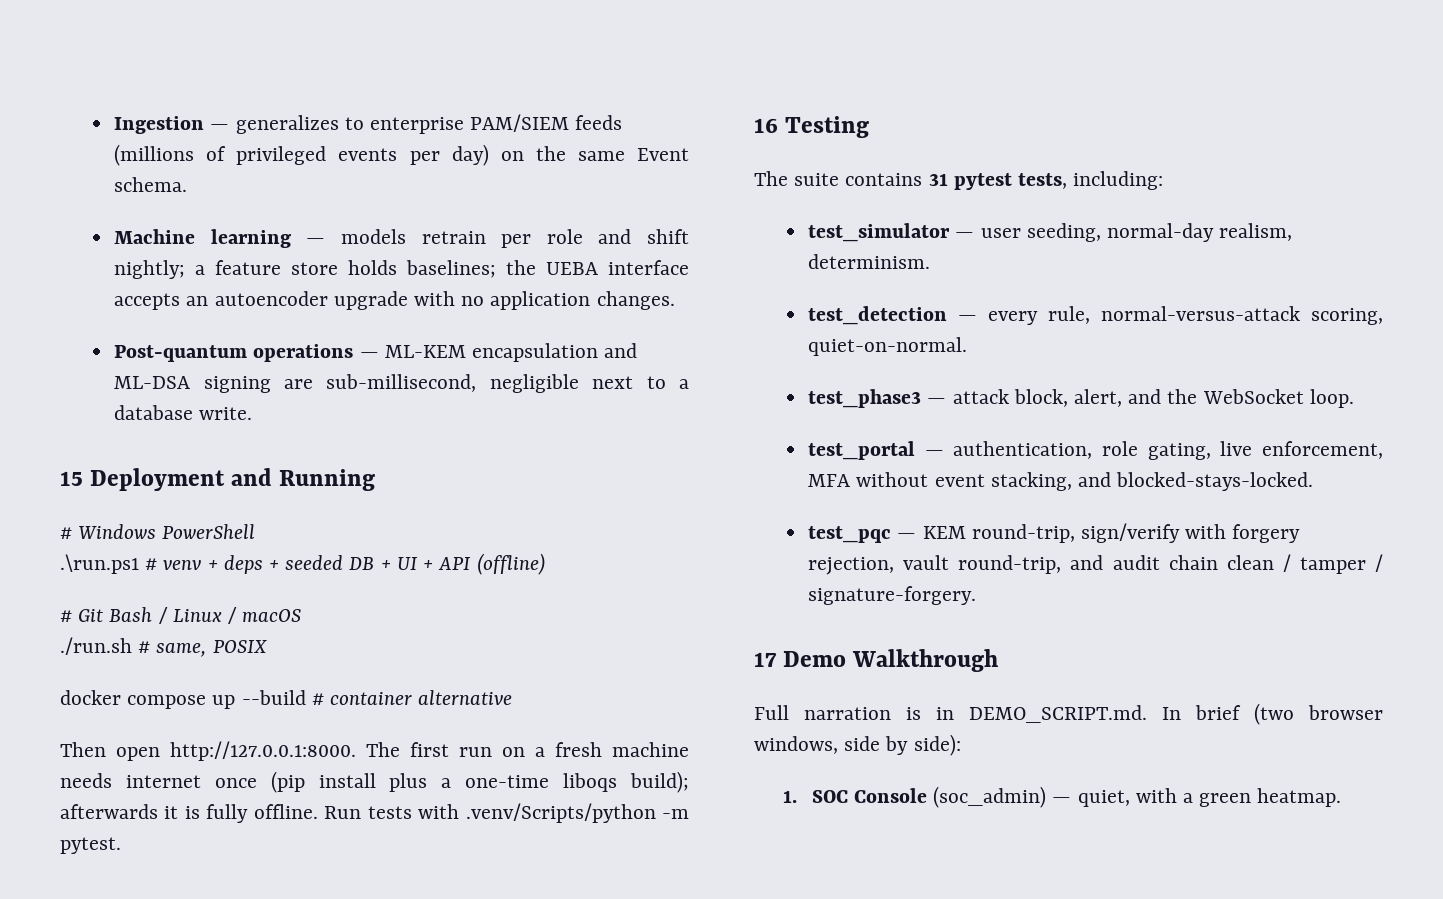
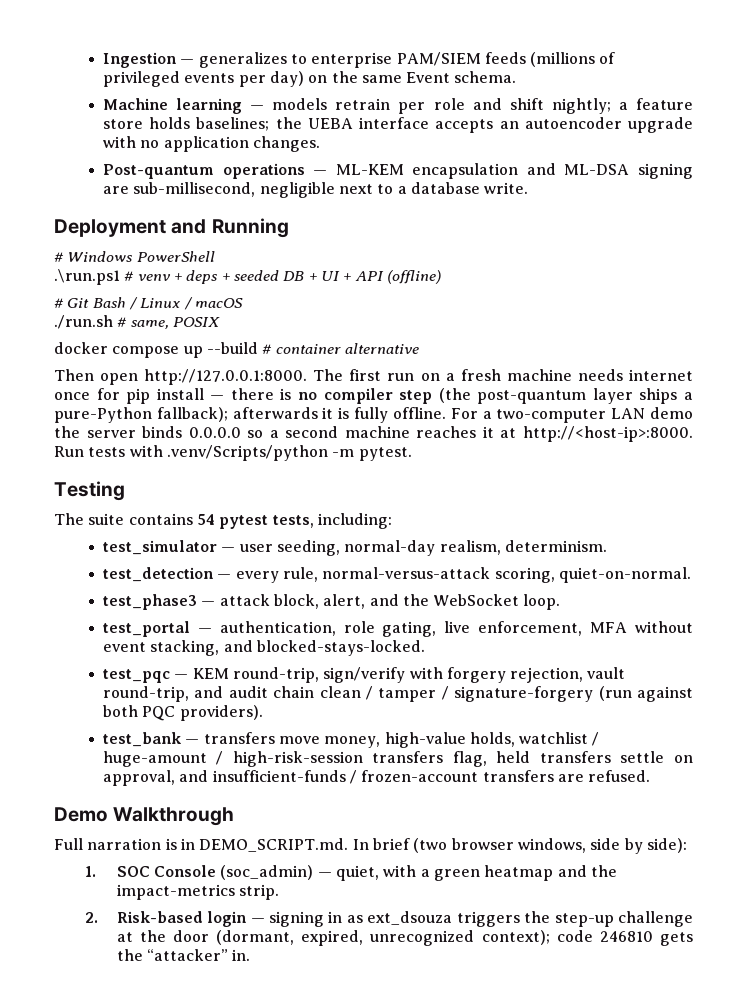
- 15 Deployment and Running
+ Deployment and Running
- Then open http://127.0.0.1:8000. The first run on a fresh machine needs internet once (pip install plus a one-time liboqs build); afterwards it is fully offline.
+ Then open http://127.0.0.1:8000. The first run on a fresh machine needs internet once for pip install — there is no compiler step (the post-quantum layer ships a pure-Python fallback); afterwards it is fully offline.
+ For a two-computer LAN demo the server binds 0.0.0.0 so a second machine reaches it at http://<host-ip>:8000.
- 16 Testing
+ Testing
- The suite contains 31 pytest tests, including:
+ The suite contains 54 pytest tests, including:
- test_pqc — KEM round-trip, sign/verify with forgery rejection, vault round-trip, and audit chain clean / tamper / signature-forgery.
- 17 Demo Walkthrough
+ test_pqc — KEM round-trip, sign/verify with forgery rejection, vault round-trip, and audit chain clean / tamper / signature-forgery (run against both PQC providers).
+ test_bank — transfers move money, high-value holds, watchlist / huge-amount / high-risk-session transfers flag, held transfers settle on approval, and insufficient-funds / frozen-account transfers are refused.
+ Demo Walkthrough
- 1. SOC Console (soc_admin) — quiet, with a green heatmap.
+ 1. SOC Console (soc_admin) — quiet, with a green heatmap and the impact-metrics strip.
+ 2. Risk-based login — signing in as ext_dsouza triggers the step-up challenge at the door (dormant, expired, unrecognized context); code 246810 gets the “attacker” in.

